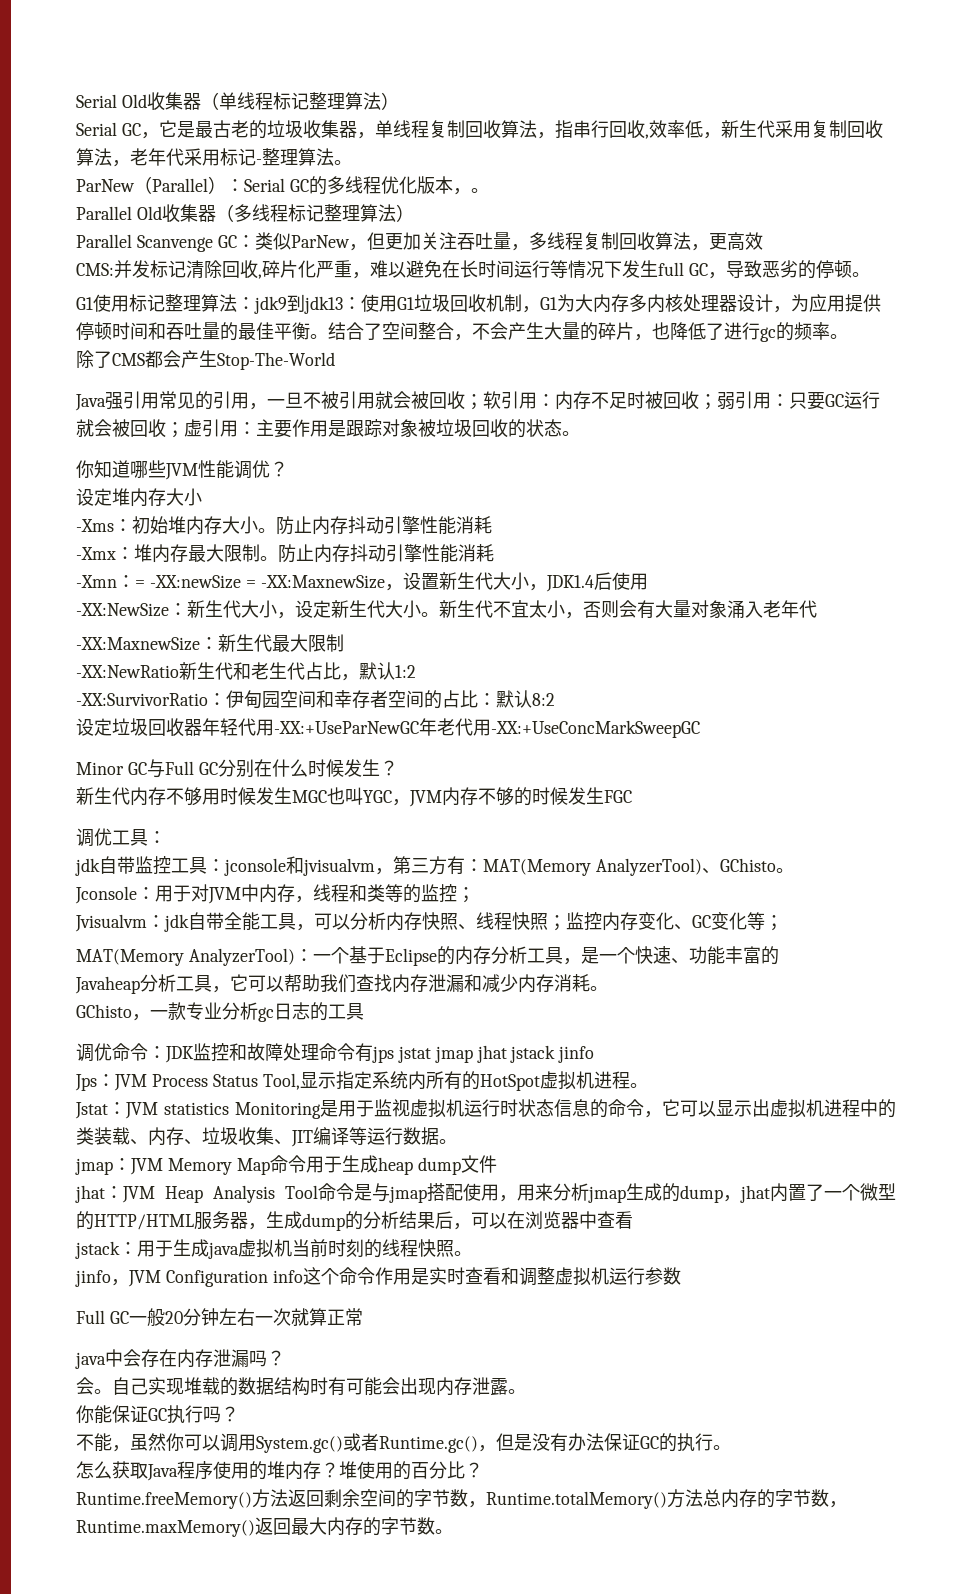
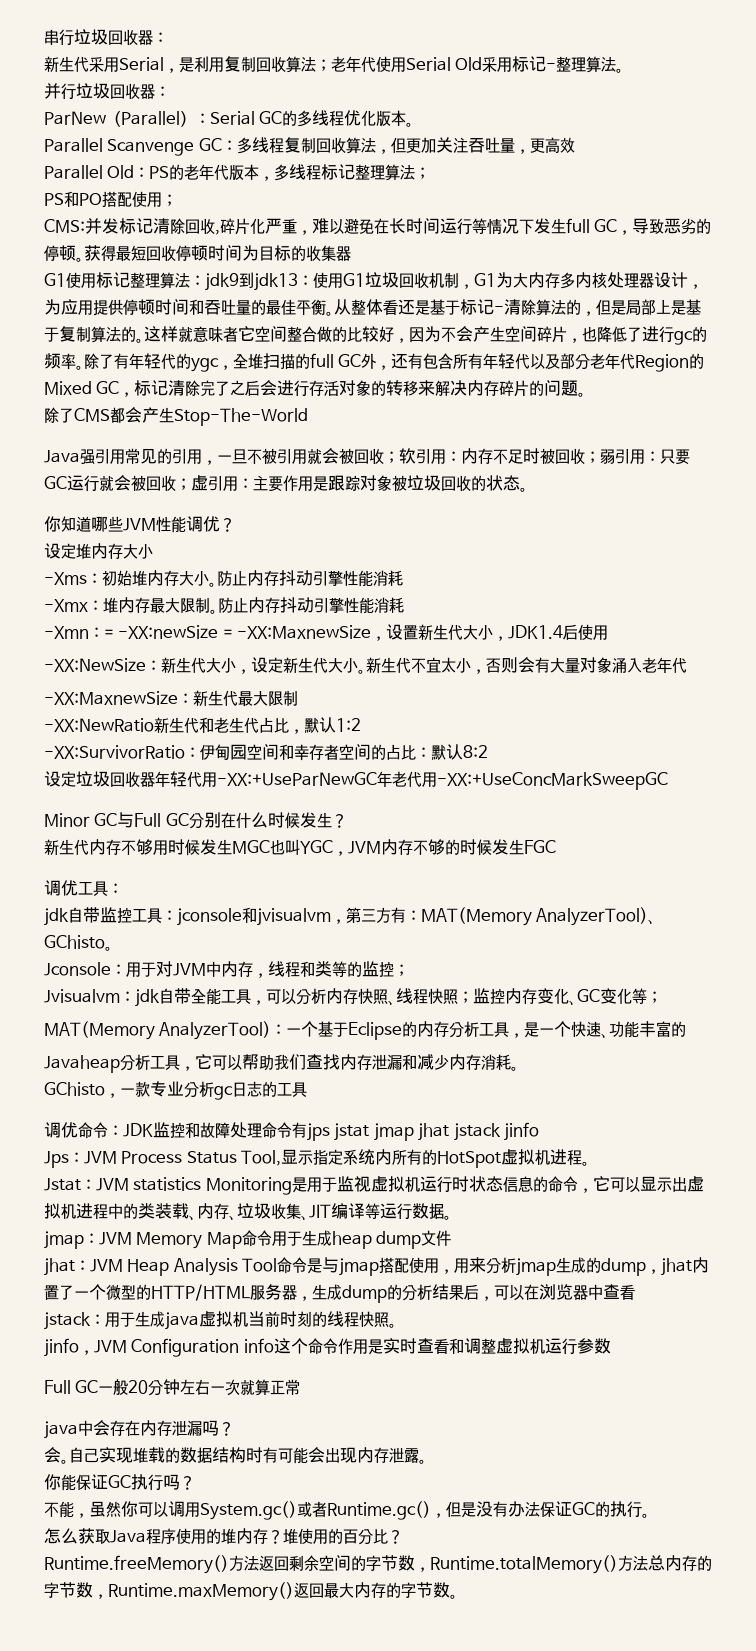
- Serial Old收集器（单线程标记整理算法）
- Serial GC，它是最古老的垃圾收集器，单线程复制回收算法，指串行回收,效率低，新生代采用复制回收算法，老年代采用标记-整理算法。
+ 串行垃圾回收器：
+ 新生代采用Serial，是利用复制回收算法；老年代使用Serial Old采用标记-整理算法。
+ 并行垃圾回收器：
- ParNew（Parallel）：Serial GC的多线程优化版本，。
- Parallel Old收集器（多线程标记整理算法）
+ ParNew（Parallel）：Serial GC的多线程优化版本。
- Parallel Scanvenge GC：类似ParNew，但更加关注吞吐量，多线程复制回收算法，更高效
+ Parallel Scanvenge GC：多线程复制回收算法，但更加关注吞吐量，更高效
+ Parallel Old：PS的老年代版本，多线程标记整理算法；
+ PS和PO搭配使用；
+ 获得最短回收停顿时间为目标的收集器
- 结合了空间整合，不会产生大量的碎片，也降低了进行gc的频率。
+ 从整体看还是基于标记-清除算法的，但是局部上是基于复制算法的。这样就意味者它空间整合做的比较好，因为不会产生空间碎片，也降低了进行gc的频率。除了有年轻代的ygc，全堆扫描的full GC外，还有包含所有年轻代以及部分老年代Region的Mixed GC，标记清除完了之后会进行存活对象的转移来解决内存碎片的问题。

